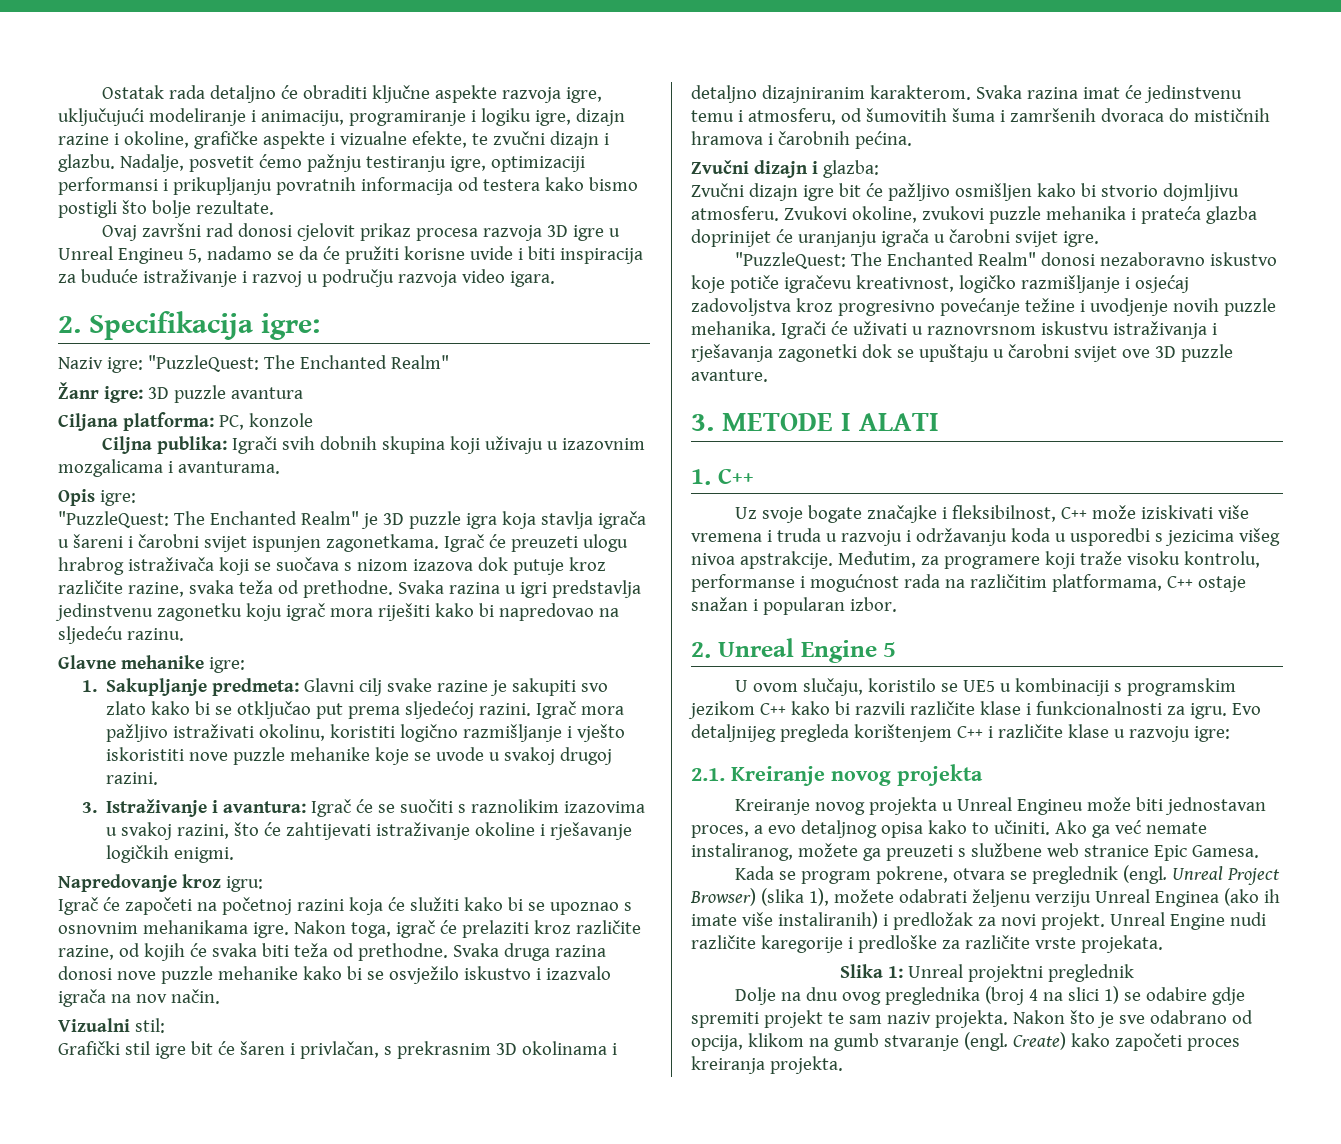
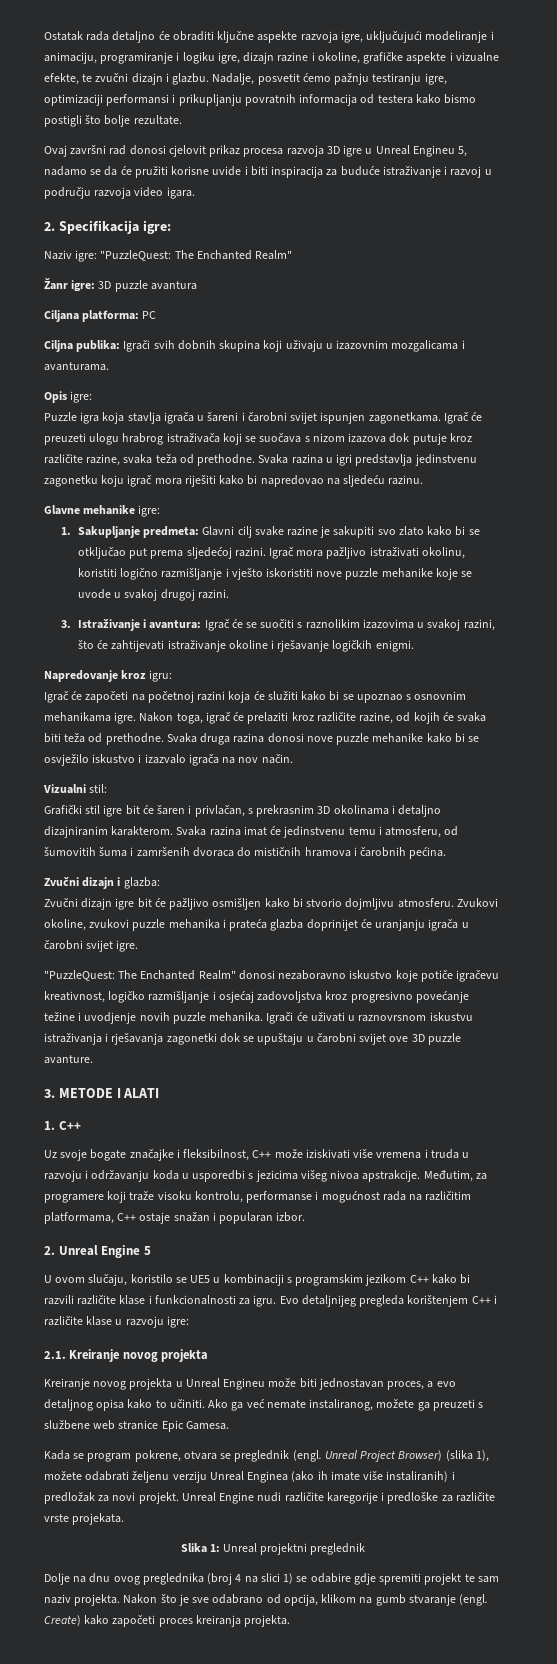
- Ciljana platforma: PC, konzole
+ Ciljana platforma: PC
- "PuzzleQuest: The Enchanted Realm" je 3D puzzle igra koja stavlja igrača u šareni i čarobni svijet ispunjen zagonetkama.
+ Puzzle igra koja stavlja igrača u šareni i čarobni svijet ispunjen zagonetkama.

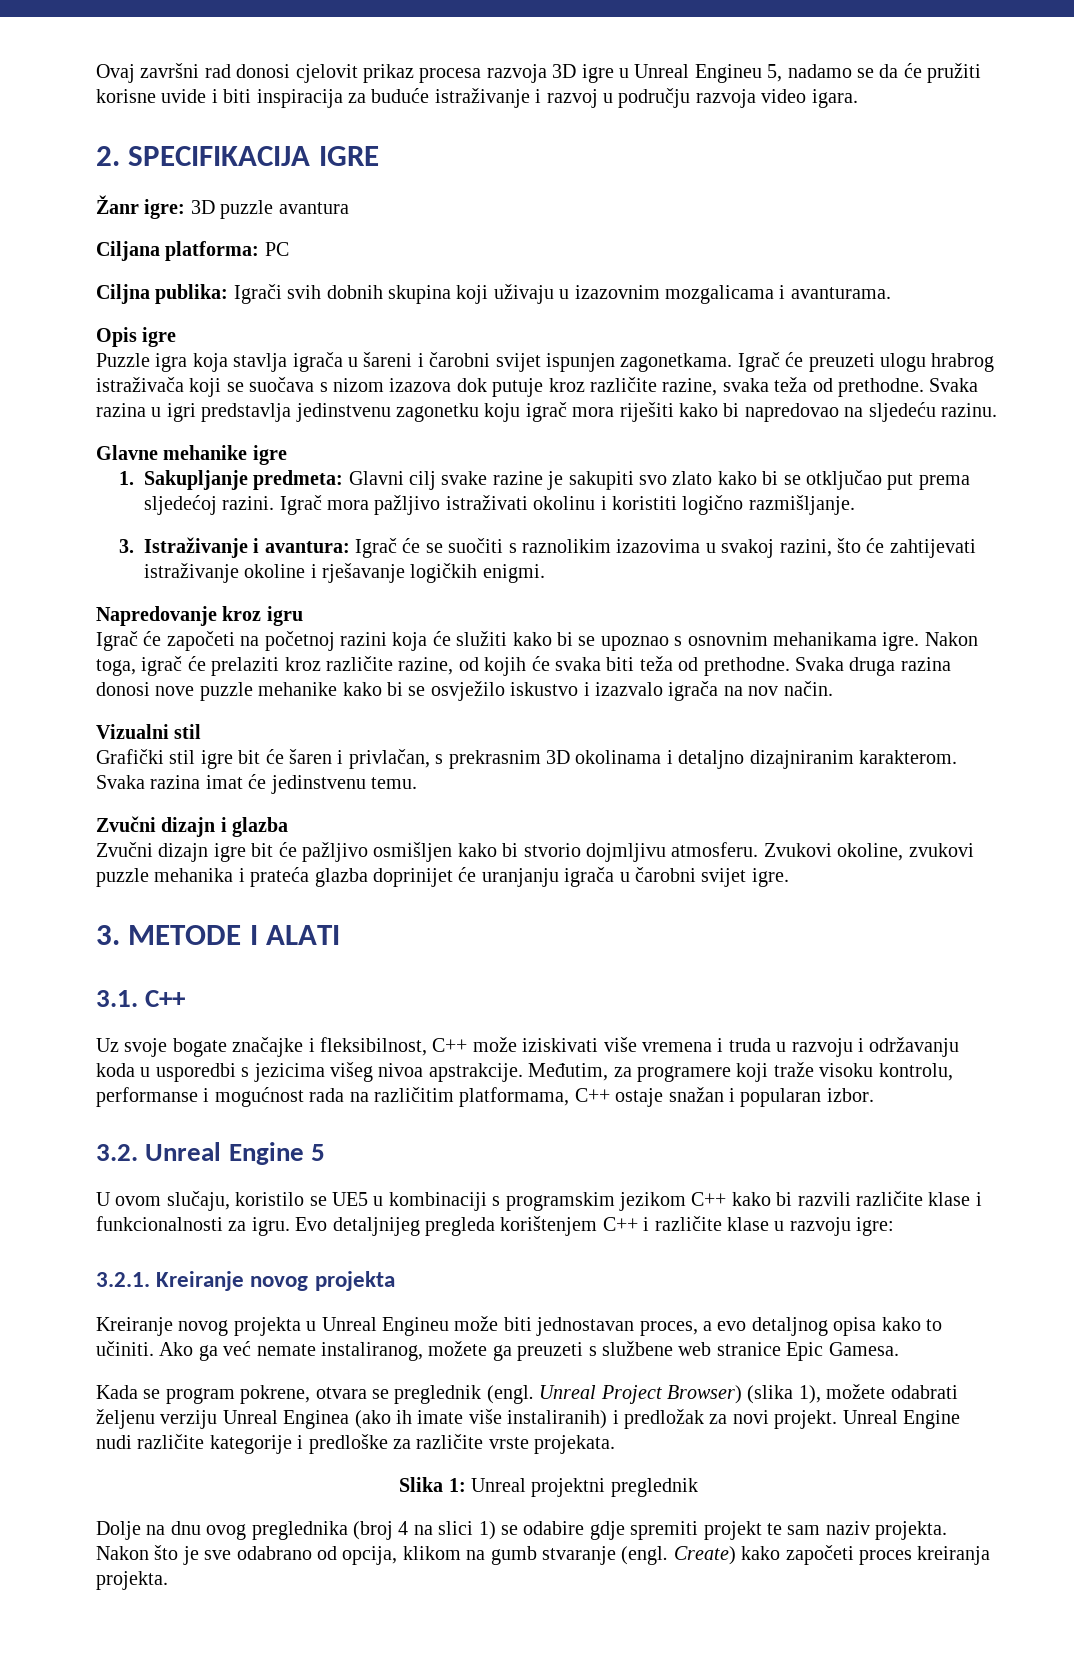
- Ostatak rada detaljno će obraditi ključne aspekte razvoja igre, uključujući modeliranje i animaciju, programiranje i logiku igre, dizajn razine i okoline, grafičke aspekte i vizualne efekte, te zvučni dizajn i glazbu. Nadalje, posvetit ćemo pažnju testiranju igre, optimizaciji performansi i prikupljanju povratnih informacija od testera kako bismo postigli što bolje rezultate.
- 2. Specifikacija igre:
- Naziv igre: "PuzzleQuest: The Enchanted Realm"
+ 2. SPECIFIKACIJA IGRE
- Opis igre:
+ Opis igre
- Glavne mehanike igre:
+ Glavne mehanike igre
- Igrač mora pažljivo istraživati okolinu, koristiti logično razmišljanje i vješto iskoristiti nove puzzle mehanike koje se uvode u svakoj drugoj razini.
+ Igrač mora pažljivo istraživati okolinu i koristiti logično razmišljanje.
- Napredovanje kroz igru:
+ Napredovanje kroz igru
- Vizualni stil:
+ Vizualni stil
- Svaka razina imat će jedinstvenu temu i atmosferu, od šumovitih šuma i zamršenih dvoraca do mističnih hramova i čarobnih pećina.
+ Svaka razina imat će jedinstvenu temu.
- Zvučni dizajn i glazba:
+ Zvučni dizajn i glazba
- "PuzzleQuest: The Enchanted Realm" donosi nezaboravno iskustvo koje potiče igračevu kreativnost, logičko razmišljanje i osjećaj zadovoljstva kroz progresivno povećanje težine i uvodjenje novih puzzle mehanika. Igrači će uživati u raznovrsnom iskustvu istraživanja i rješavanja zagonetki dok se upuštaju u čarobni svijet ove 3D puzzle avanture.
- 1. C++
+ 3.1. C++
- 2. Unreal Engine 5
+ 3.2. Unreal Engine 5
- 2.1. Kreiranje novog projekta
+ 3.2.1. Kreiranje novog projekta
- Unreal Engine nudi različite karegorije i predloške za različite vrste projekata.
+ Unreal Engine nudi različite kategorije i predloške za različite vrste projekata.

